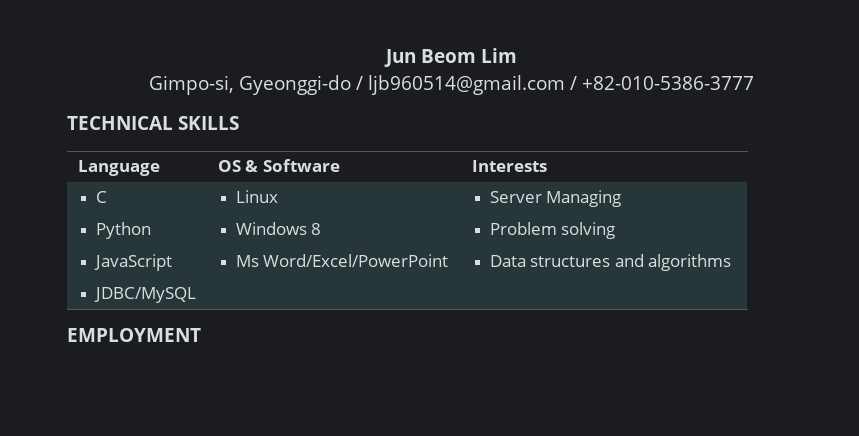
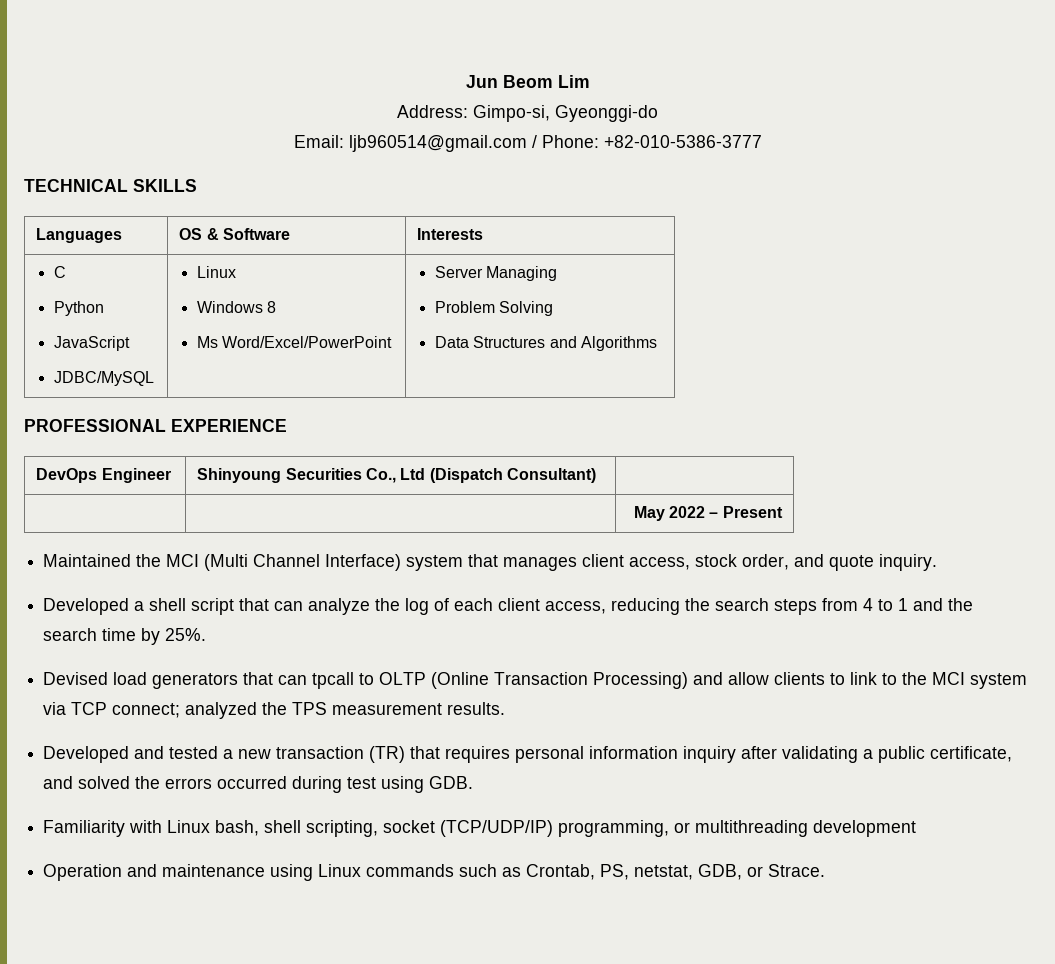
- Gimpo-si, Gyeonggi-do / ljb960514@gmail.com / +82-010-5386-3777
+ Address: Gimpo-si, Gyeonggi-do
+ Email: ljb960514@gmail.com / Phone: +82-010-5386-3777
- Language | OS & Software | Interests
+ Languages | OS & Software | Interests
  C
  Python
  JavaScript
  JDBC/MySQL | Linux
  Windows 8
  Ms Word/Excel/PowerPoint | Server Managing
- Problem solving
- Data structures and algorithms
- EMPLOYMENT
+ Problem Solving
+ Data Structures and Algorithms
+ PROFESSIONAL EXPERIENCE
+ DevOps Engineer | Shinyoung Securities Co., Ltd (Dispatch Consultant) |
+ | | May 2022 – Present
+ Maintained the MCI (Multi Channel Interface) system that manages client access, stock order, and quote inquiry.
+ Developed a shell script that can analyze the log of each client access, reducing the search steps from 4 to 1 and the search time by 25%.
+ Devised load generators that can tpcall to OLTP (Online Transaction Processing) and allow clients to link to the MCI system via TCP connect; analyzed the TPS measurement results.
+ Developed and tested a new transaction (TR) that requires personal information inquiry after validating a public certificate, and solved the errors occurred during test using GDB.
+ Familiarity with Linux bash, shell scripting, socket (TCP/UDP/IP) programming, or multithreading development
+ Operation and maintenance using Linux commands such as Crontab, PS, netstat, GDB, or Strace.

